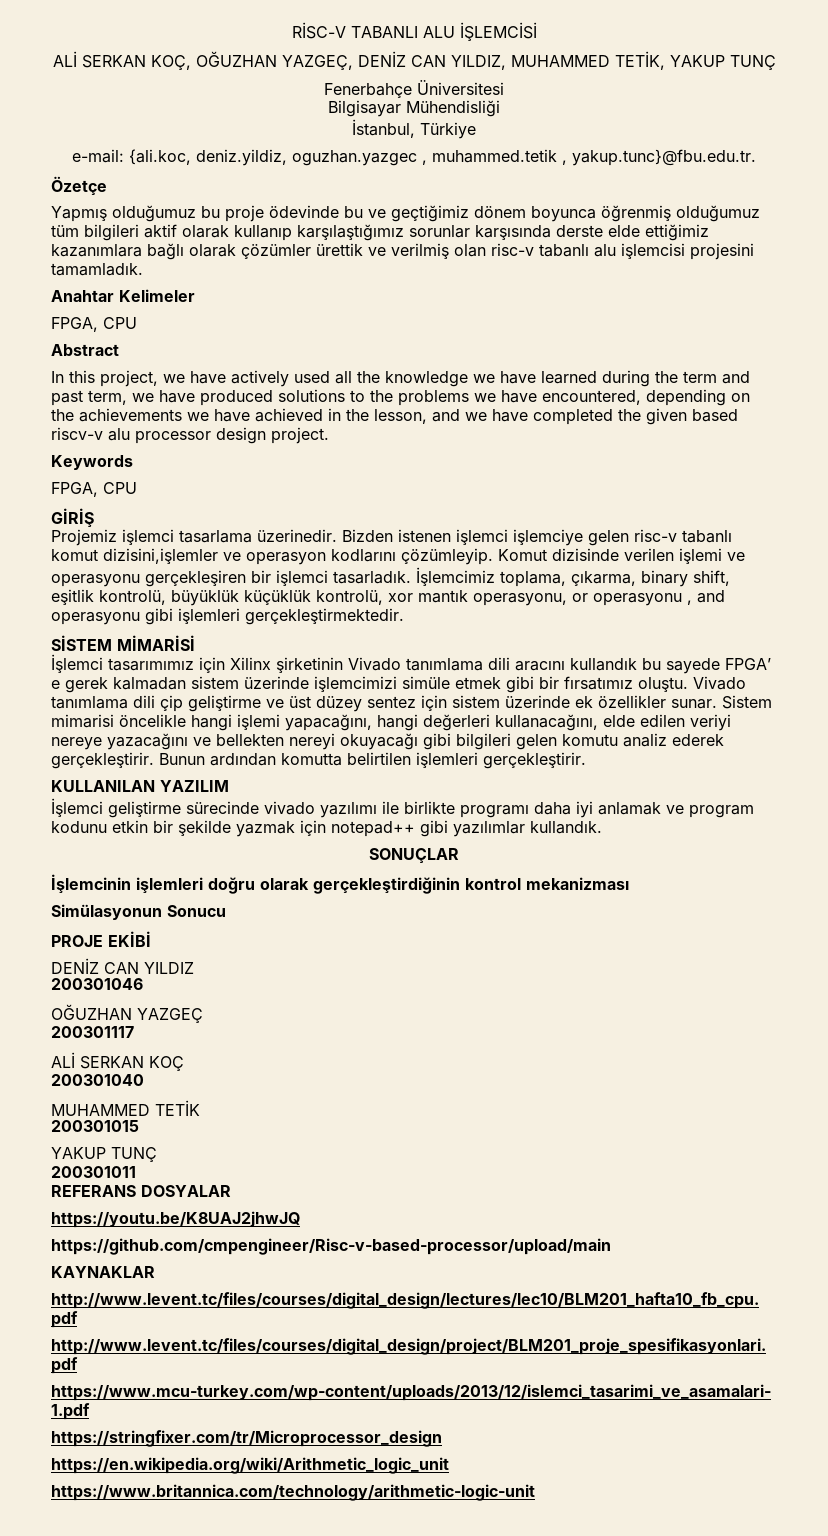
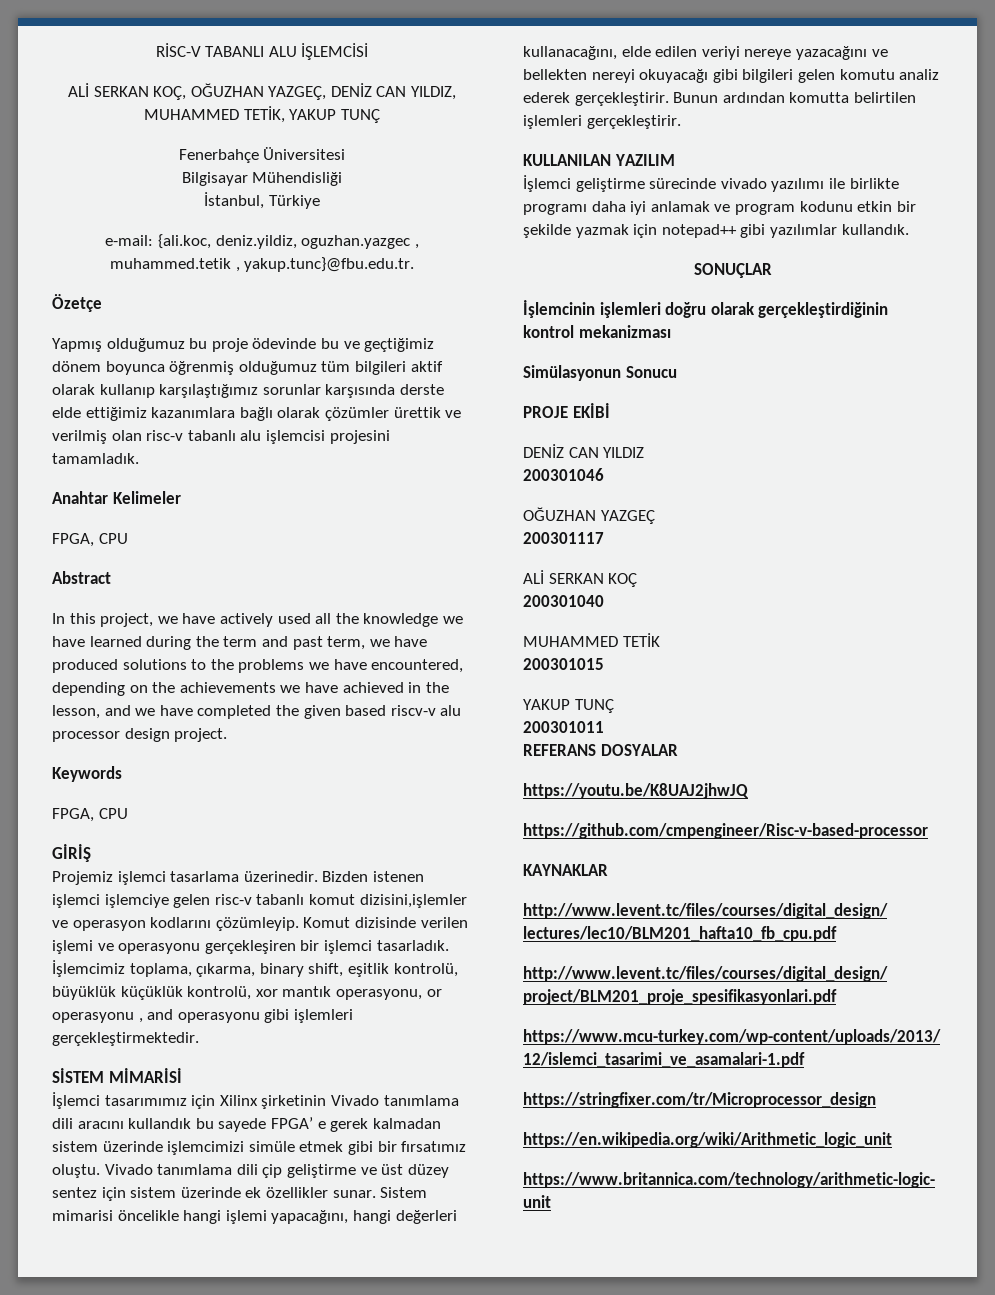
- https://github.com/cmpengineer/Risc-v-based-processor/upload/main
+ https://github.com/cmpengineer/Risc-v-based-processor

